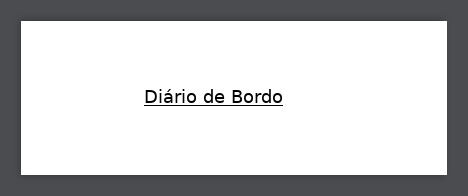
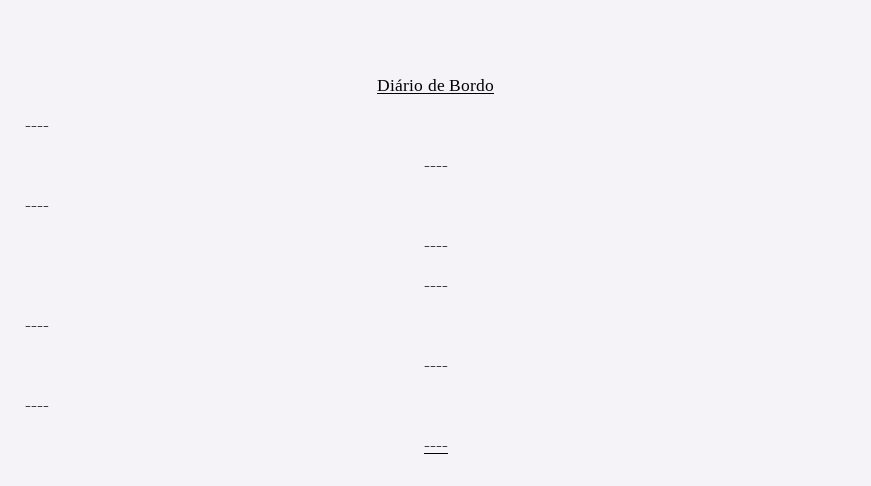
  Diário de Bordo
+ ----
+ ----
+ ----
+ ----
+ ----
+ ----
+ ----
+ ----
+ ----

